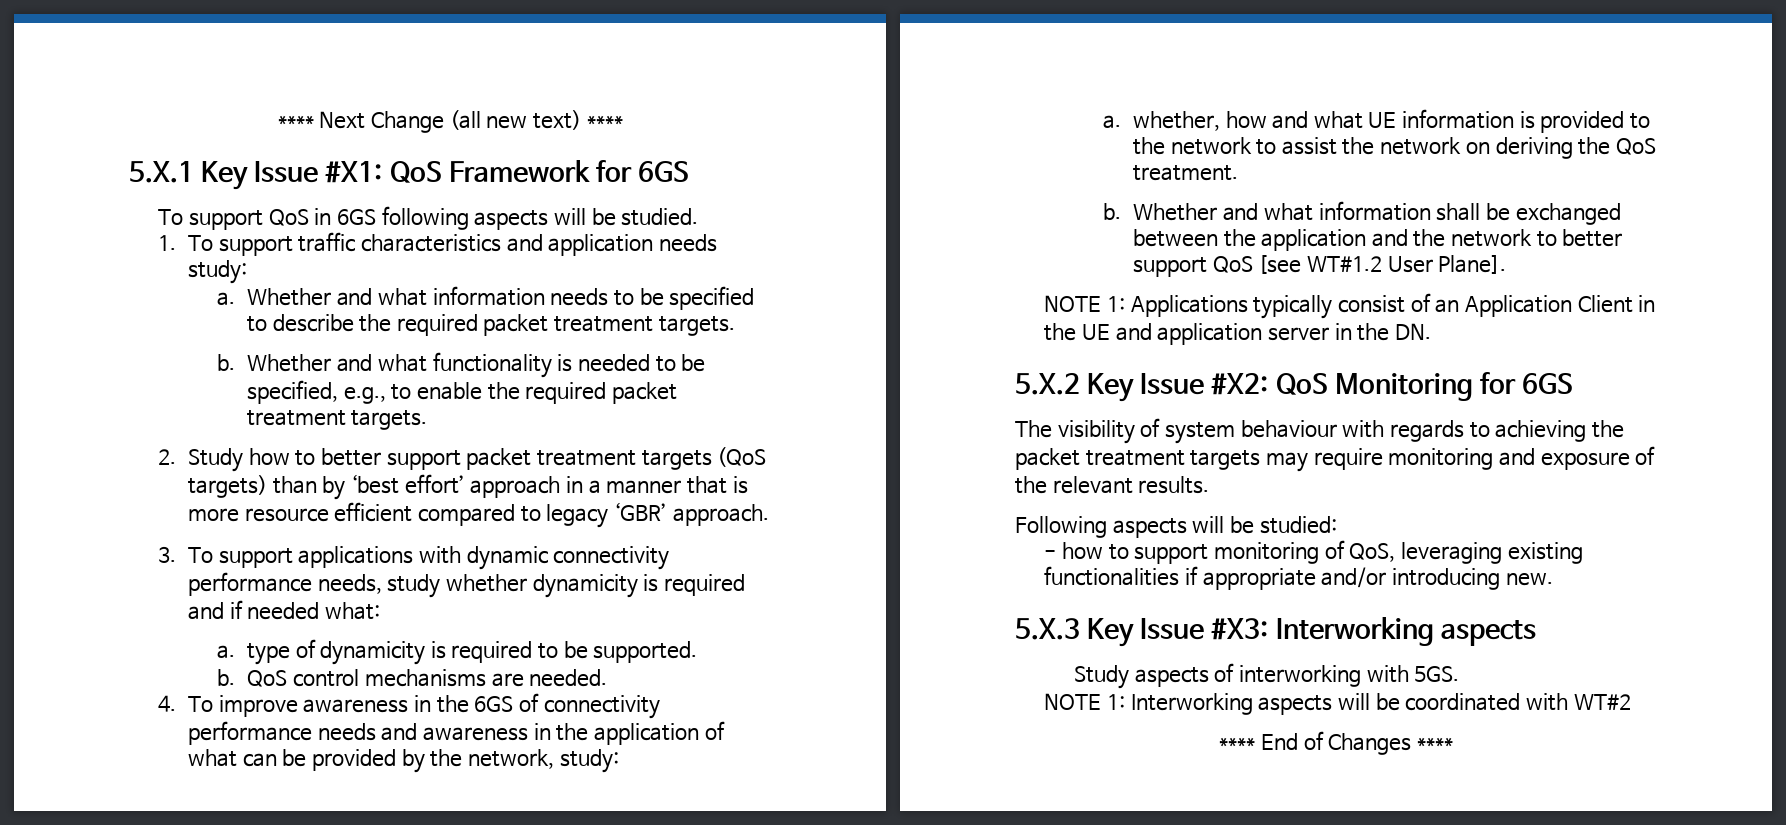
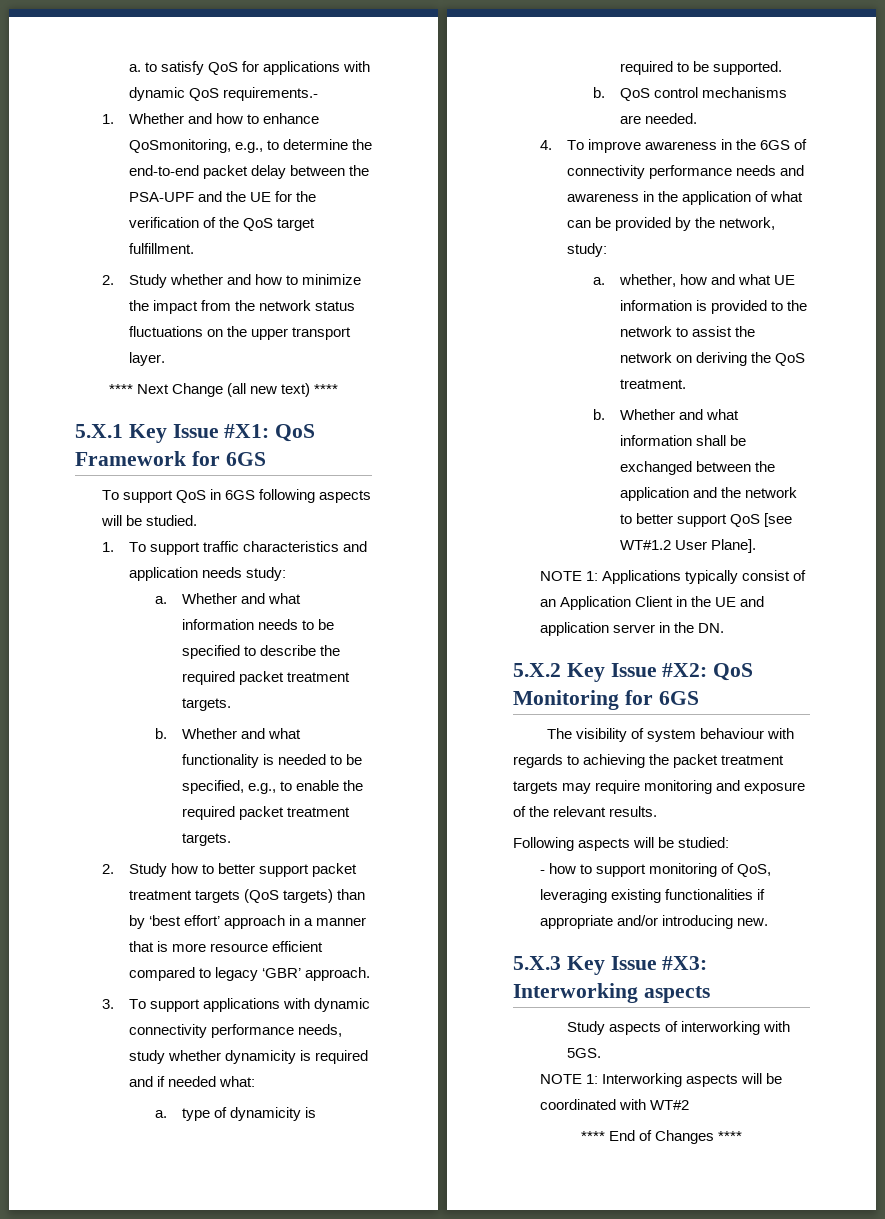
+ a. to satisfy QoS for applications with dynamic QoS requirements.-
+ 1. Whether and how to enhance QoSmonitoring, e.g., to determine the end-to-end packet delay between the PSA-UPF and the UE for the verification of the QoS target fulfillment.
+ 2. Study whether and how to minimize the impact from the network status fluctuations on the upper transport layer.

